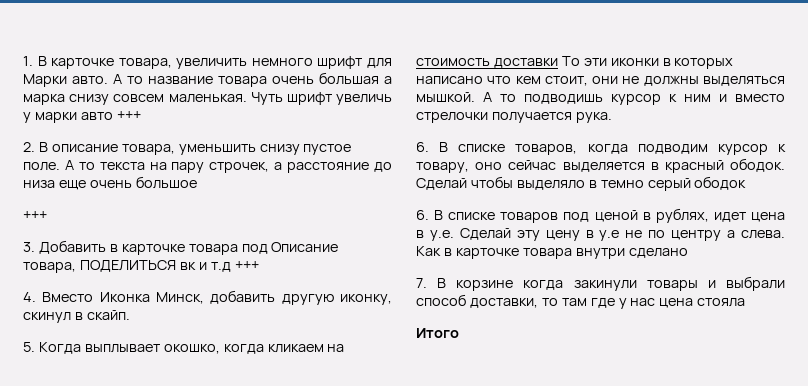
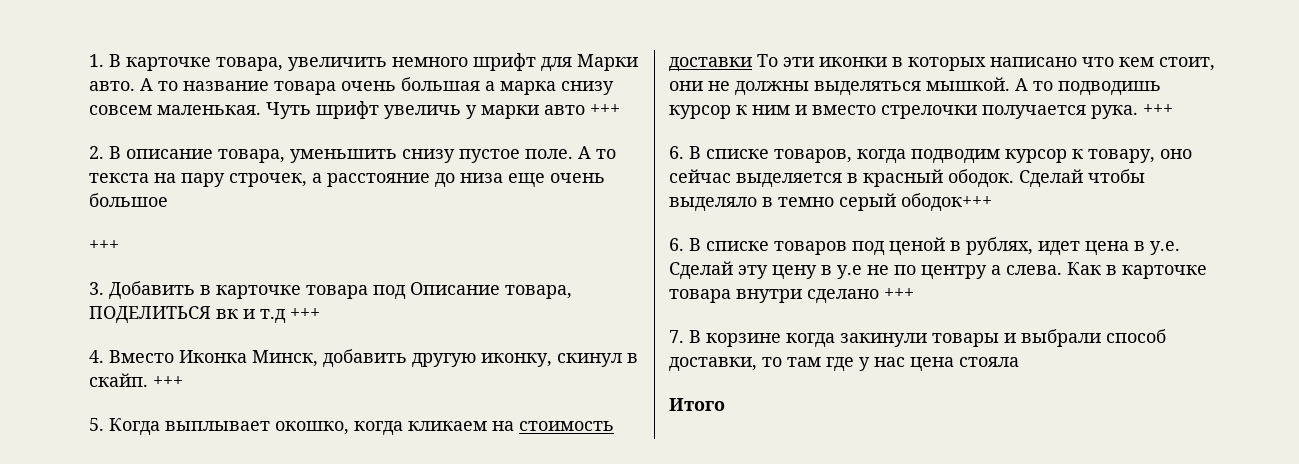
- 4. Вместо Иконка Минск, добавить другую иконку, скинул в скайп.
+ 4. Вместо Иконка Минск, добавить другую иконку, скинул в скайп. +++
- А то подводишь курсор к ним и вместо стрелочки получается рука.
+ А то подводишь курсор к ним и вместо стрелочки получается рука. +++
- Сделай чтобы выделяло в темно серый ободок
+ Сделай чтобы выделяло в темно серый ободок+++
- Как в карточке товара внутри сделано
+ Как в карточке товара внутри сделано +++

